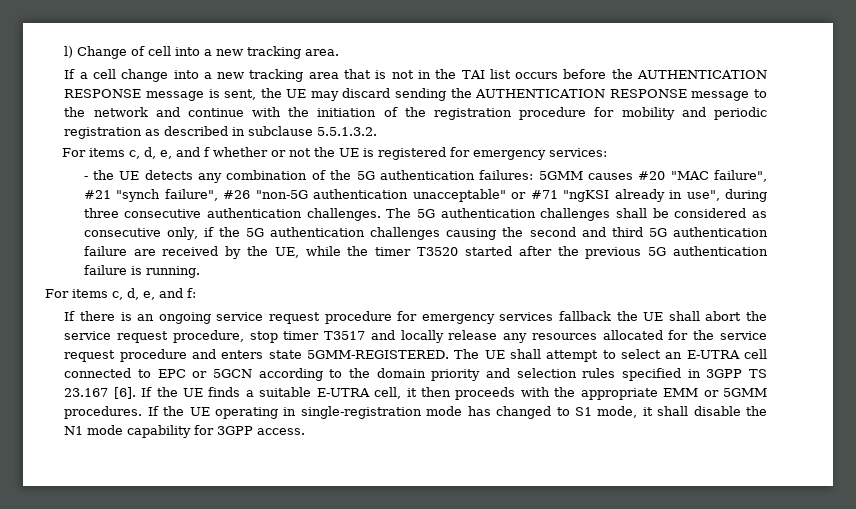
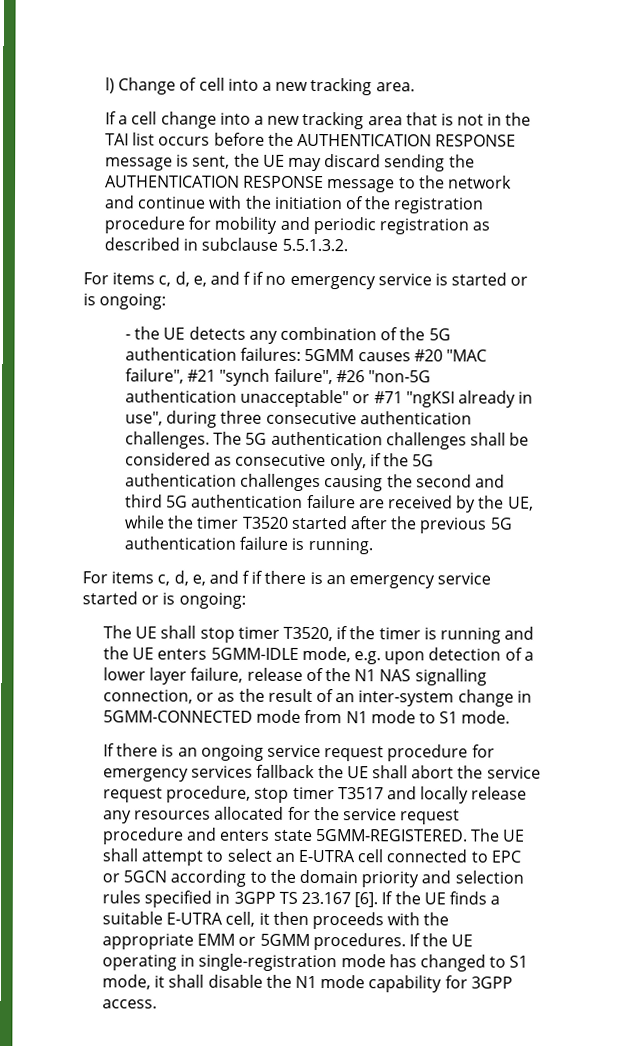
- For items c, d, e, and f whether or not the UE is registered for emergency services:
+ For items c, d, e, and f if no emergency service is started or is ongoing:
- For items c, d, e, and f:
+ For items c, d, e, and f if there is an emergency service started or is ongoing:
+ The UE shall stop timer T3520, if the timer is running and the UE enters 5GMM-IDLE mode, e.g. upon detection of a lower layer failure, release of the N1 NAS signalling connection, or as the result of an inter-system change in 5GMM-CONNECTED mode from N1 mode to S1 mode.

